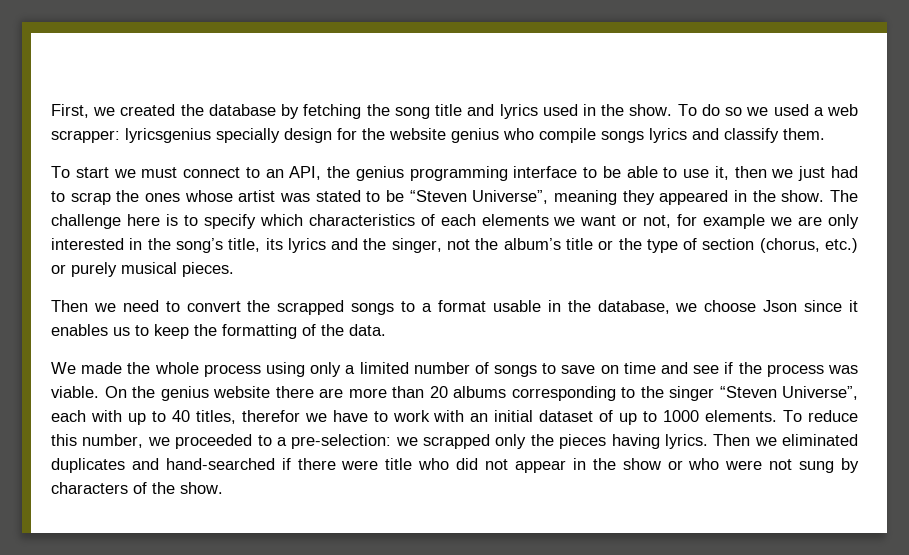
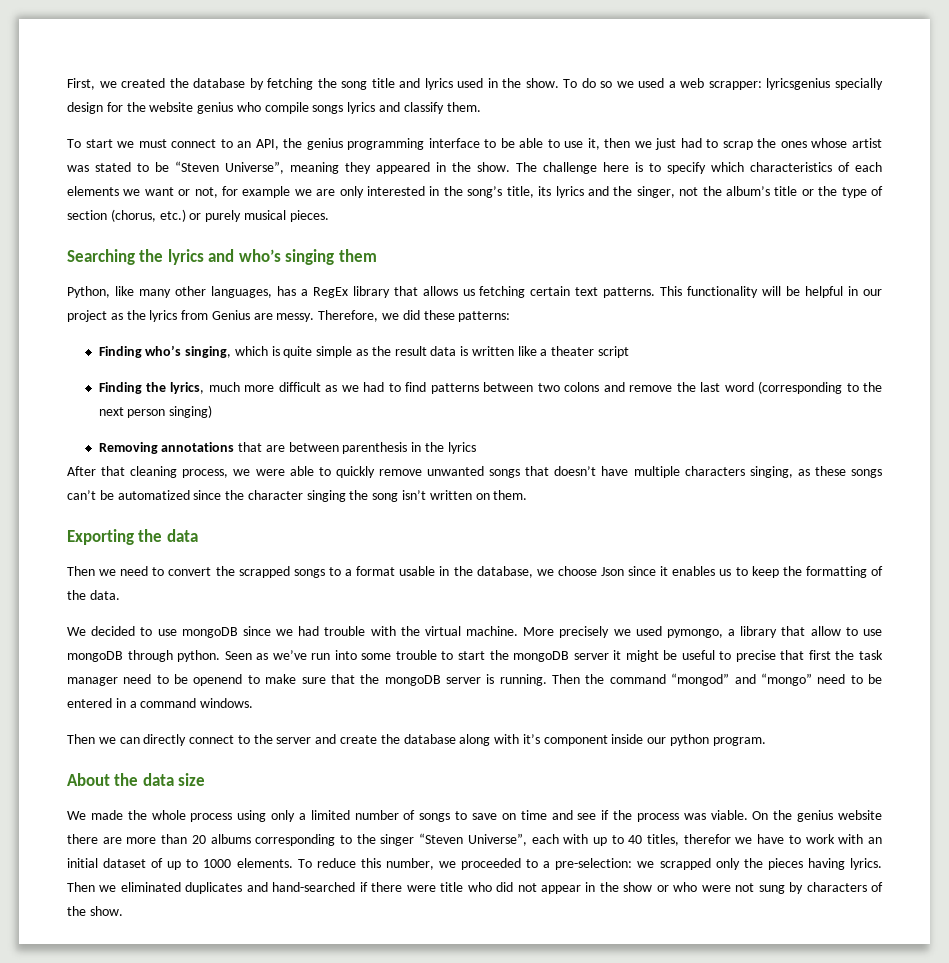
+ Searching the lyrics and who’s singing them
+ Python, like many other languages, has a RegEx library that allows us fetching certain text patterns. This functionality will be helpful in our project as the lyrics from Genius are messy. Therefore, we did these patterns:
+ Finding who’s singing, which is quite simple as the result data is written like a theater script
+ Finding the lyrics, much more difficult as we had to find patterns between two colons and remove the last word (corresponding to the next person singing)
+ Removing annotations that are between parenthesis in the lyrics
+ After that cleaning process, we were able to quickly remove unwanted songs that doesn’t have multiple characters singing, as these songs can’t be automatized since the character singing the song isn’t written on them.
+ Exporting the data
+ We decided to use mongoDB since we had trouble with the virtual machine. More precisely we used pymongo, a library that allow to use mongoDB through python. Seen as we’ve run into some trouble to start the mongoDB server it might be useful to precise that first the task manager need to be openend to make sure that the mongoDB server is running. Then the command “mongod” and “mongo” need to be entered in a command windows.
+ Then we can directly connect to the server and create the database along with it’s component inside our python program.
+ About the data size

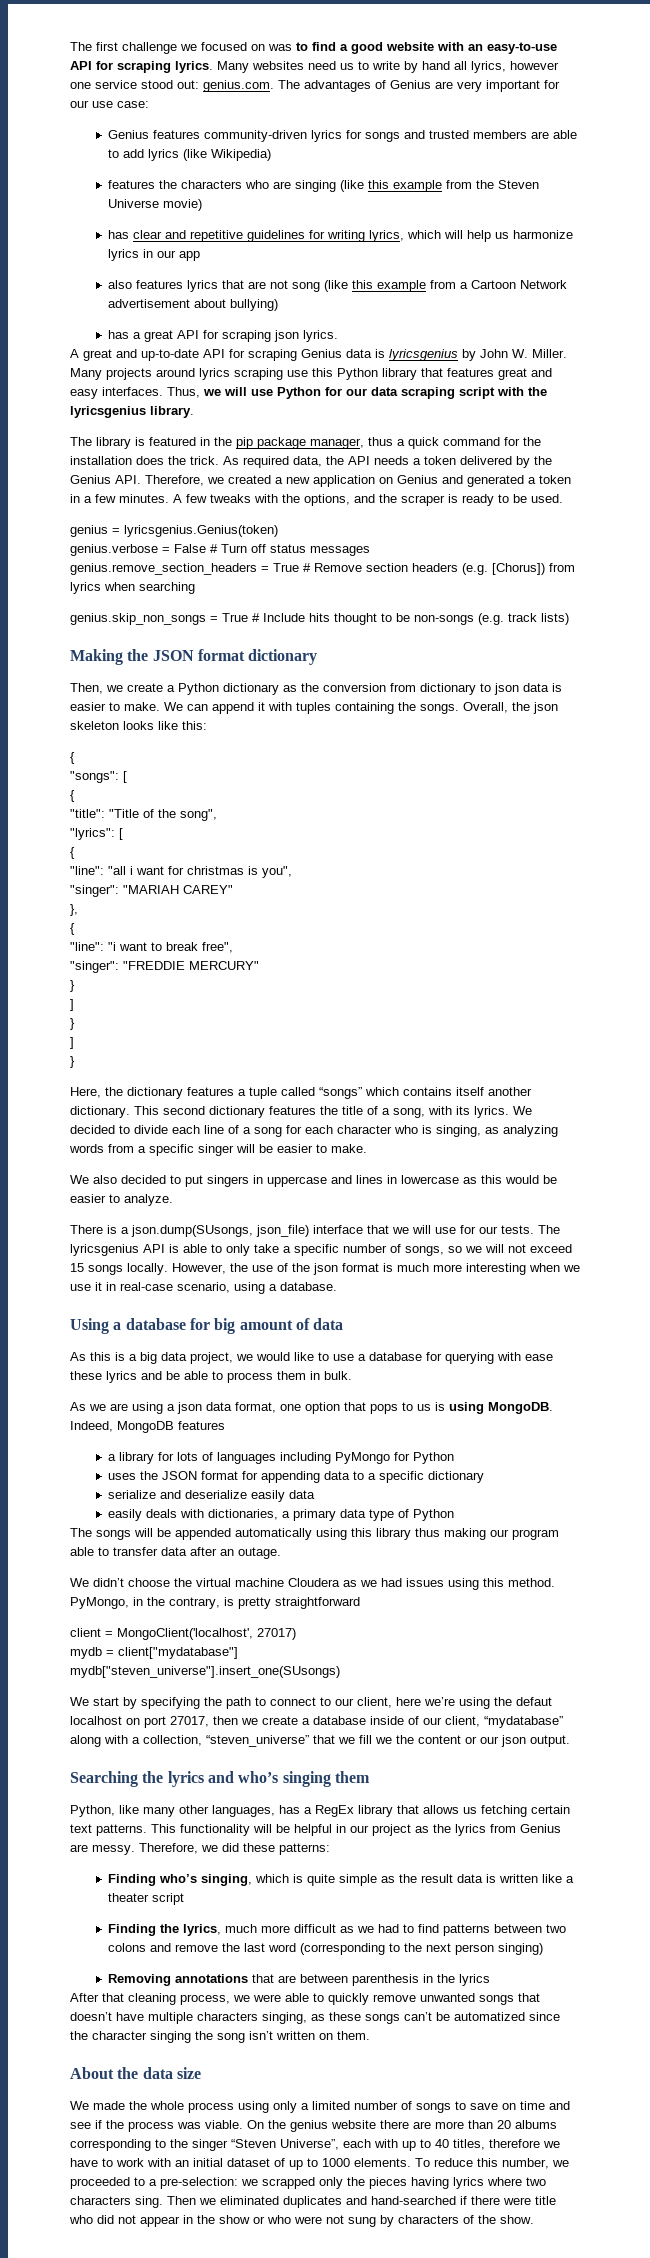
- First, we created the database by fetching the song title and lyrics used in the show. To do so we used a web scrapper: lyricsgenius specially design for the website genius who compile songs lyrics and classify them.
- To start we must connect to an API, the genius programming interface to be able to use it, then we just had to scrap the ones whose artist was stated to be “Steven Universe”, meaning they appeared in the show. The challenge here is to specify which characteristics of each elements we want or not, for example we are only interested in the song’s title, its lyrics and the singer, not the album’s title or the type of section (chorus, etc.) or purely musical pieces.
+ The first challenge we focused on was to find a good website with an easy-to-use API for scraping lyrics. Many websites need us to write by hand all lyrics, however one service stood out: genius.com. The advantages of Genius are very important for our use case:
+ Genius features community-driven lyrics for songs and trusted members are able to add lyrics (like Wikipedia)
+ features the characters who are singing (like this example from the Steven Universe movie)
+ has clear and repetitive guidelines for writing lyrics, which will help us harmonize lyrics in our app
+ also features lyrics that are not song (like this example from a Cartoon Network advertisement about bullying)
+ has a great API for scraping json lyrics.
+ A great and up-to-date API for scraping Genius data is lyricsgenius by John W. Miller. Many projects around lyrics scraping use this Python library that features great and easy interfaces. Thus, we will use Python for our data scraping script with the lyricsgenius library.
+ The library is featured in the pip package manager, thus a quick command for the installation does the trick. As required data, the API needs a token delivered by the Genius API. Therefore, we created a new application on Genius and generated a token in a few minutes. A few tweaks with the options, and the scraper is ready to be used.
+ genius = lyricsgenius.Genius(token)
+ genius.verbose = False # Turn off status messages
+ genius.remove_section_headers = True # Remove section headers (e.g. [Chorus]) from lyrics when searching
+ genius.skip_non_songs = True # Include hits thought to be non-songs (e.g. track lists)
+ Making the JSON format dictionary
+ Then, we create a Python dictionary as the conversion from dictionary to json data is easier to make. We can append it with tuples containing the songs. Overall, the json skeleton looks like this:
+ {
+ "songs": [
+ {
+ "title": "Title of the song",
+ "lyrics": [
+ {
+ "line": "all i want for christmas is you",
+ "singer": "MARIAH CAREY"
+ },
+ {
+ "line": "i want to break free",
+ "singer": "FREDDIE MERCURY"
+ }
+ ]
+ }
+ ]
+ }
+ Here, the dictionary features a tuple called “songs” which contains itself another dictionary. This second dictionary features the title of a song, with its lyrics. We decided to divide each line of a song for each character who is singing, as analyzing words from a specific singer will be easier to make.
+ We also decided to put singers in uppercase and lines in lowercase as this would be easier to analyze.
+ There is a json.dump(SUsongs, json_file) interface that we will use for our tests. The lyricsgenius API is able to only take a specific number of songs, so we will not exceed 15 songs locally. However, the use of the json format is much more interesting when we use it in real-case scenario, using a database.
+ Using a database for big amount of data
+ As this is a big data project, we would like to use a database for querying with ease these lyrics and be able to process them in bulk.
+ As we are using a json data format, one option that pops to us is using MongoDB. Indeed, MongoDB features
+ a library for lots of languages including PyMongo for Python
+ uses the JSON format for appending data to a specific dictionary
+ serialize and deserialize easily data
+ easily deals with dictionaries, a primary data type of Python
+ The songs will be appended automatically using this library thus making our program able to transfer data after an outage.
+ We didn’t choose the virtual machine Cloudera as we had issues using this method. PyMongo, in the contrary, is pretty straightforward
+ client = MongoClient('localhost', 27017)
+ mydb = client["mydatabase"]
+ mydb["steven_universe"].insert_one(SUsongs)
+ We start by specifying the path to connect to our client, here we’re using the defaut localhost on port 27017, then we create a database inside of our client, “mydatabase” along with a collection, “steven_universe” that we fill we the content or our json output.
- Exporting the data
- Then we need to convert the scrapped songs to a format usable in the database, we choose Json since it enables us to keep the formatting of the data.
- We decided to use mongoDB since we had trouble with the virtual machine. More precisely we used pymongo, a library that allow to use mongoDB through python. Seen as we’ve run into some trouble to start the mongoDB server it might be useful to precise that first the task manager need to be openend to make sure that the mongoDB server is running. Then the command “mongod” and “mongo” need to be entered in a command windows.
- Then we can directly connect to the server and create the database along with it’s component inside our python program.
- On the genius website there are more than 20 albums corresponding to the singer “Steven Universe”, each with up to 40 titles, therefor we have to work with an initial dataset of up to 1000 elements.
+ On the genius website there are more than 20 albums corresponding to the singer “Steven Universe”, each with up to 40 titles, therefore we have to work with an initial dataset of up to 1000 elements.
- To reduce this number, we proceeded to a pre-selection: we scrapped only the pieces having lyrics.
+ To reduce this number, we proceeded to a pre-selection: we scrapped only the pieces having lyrics where two characters sing.

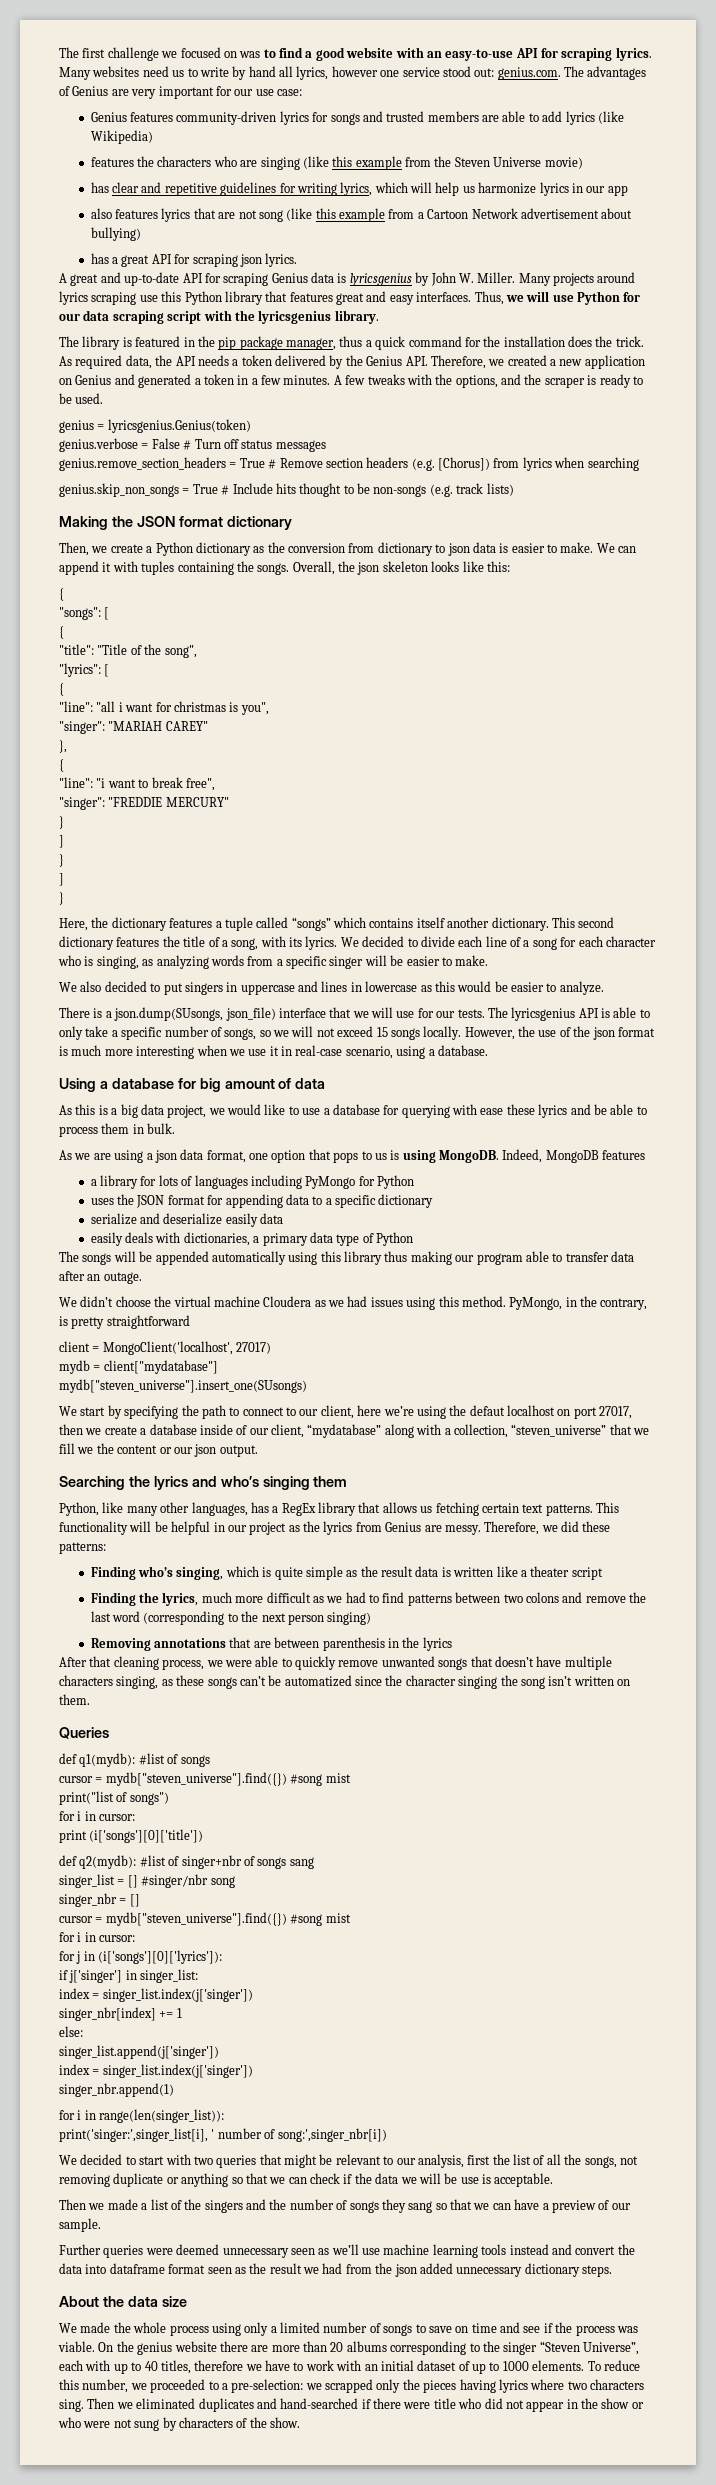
+ Queries
+ def q1(mydb): #list of songs
+ cursor = mydb["steven_universe"].find({}) #song mist
+ print("list of songs")
+ for i in cursor:
+ print (i['songs'][0]['title'])
+ def q2(mydb): #list of singer+nbr of songs sang
+ singer_list = [] #singer/nbr song
+ singer_nbr = []
+ cursor = mydb["steven_universe"].find({}) #song mist
+ for i in cursor:
+ for j in (i['songs'][0]['lyrics']):
+ if j['singer'] in singer_list:
+ index = singer_list.index(j['singer'])
+ singer_nbr[index] += 1
+ else:
+ singer_list.append(j['singer'])
+ index = singer_list.index(j['singer'])
+ singer_nbr.append(1)
+ for i in range(len(singer_list)):
+ print('singer:',singer_list[i], ' number of song:',singer_nbr[i])
+ We decided to start with two queries that might be relevant to our analysis, first the list of all the songs, not removing duplicate or anything so that we can check if the data we will be use is acceptable.
+ Then we made a list of the singers and the number of songs they sang so that we can have a preview of our sample.
+ Further queries were deemed unnecessary seen as we’ll use machine learning tools instead and convert the data into dataframe format seen as the result we had from the json added unnecessary dictionary steps.

